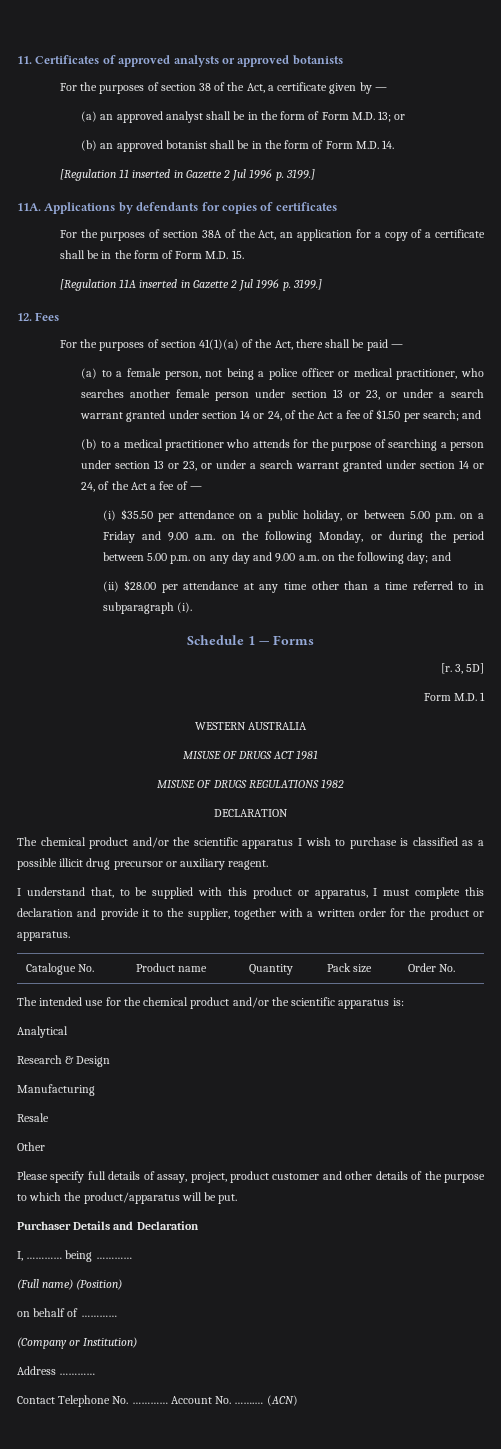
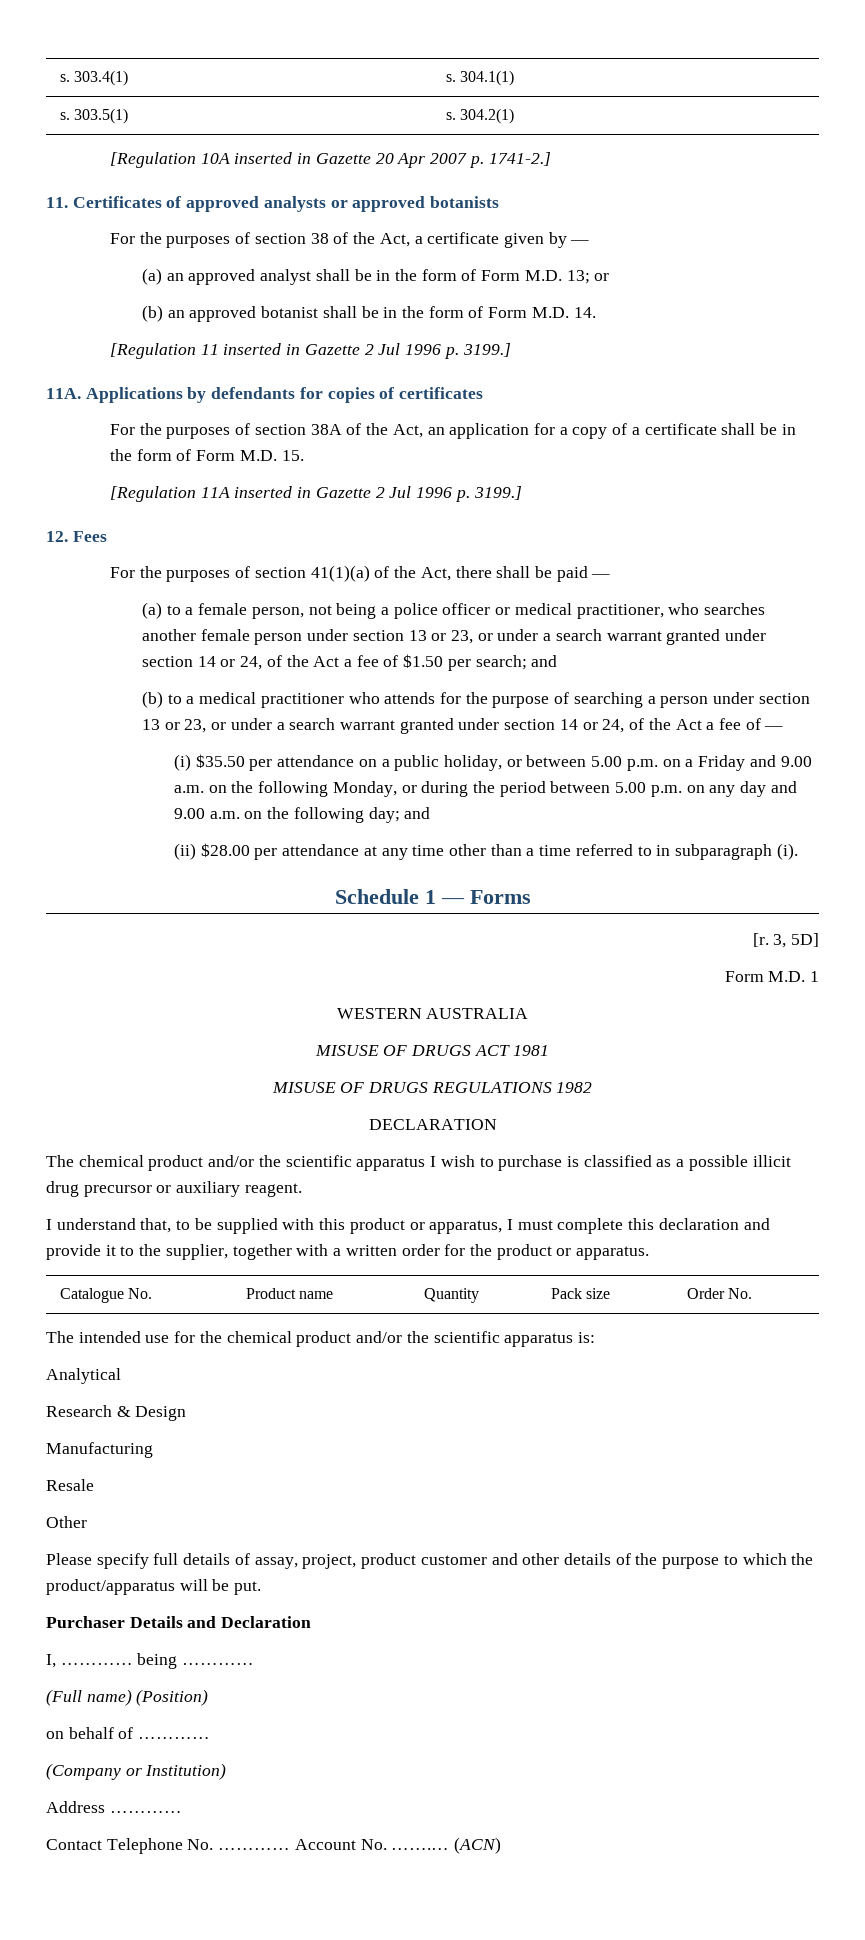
+ s. 303.4(1) | s. 304.1(1)
+ s. 303.5(1) | s. 304.2(1)
+ [Regulation 10A inserted in Gazette 20 Apr 2007 p. 1741-2.]

